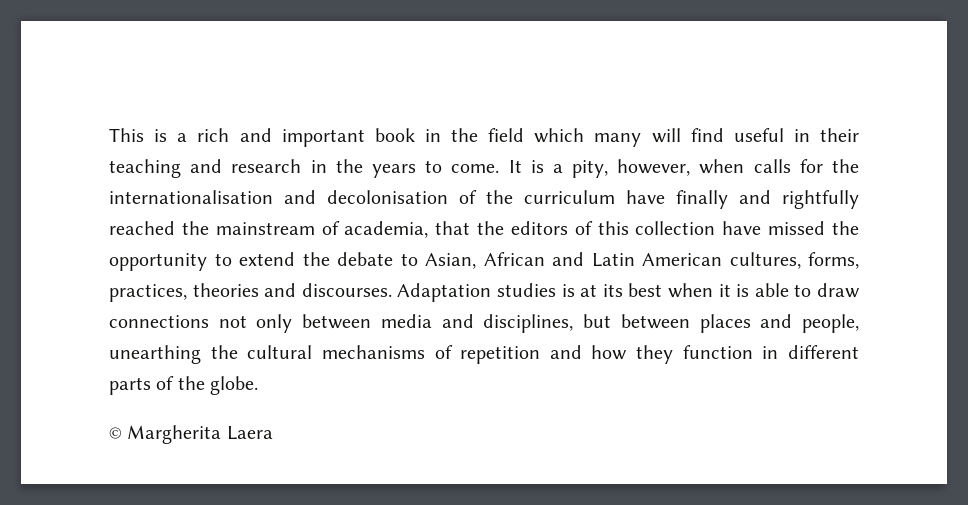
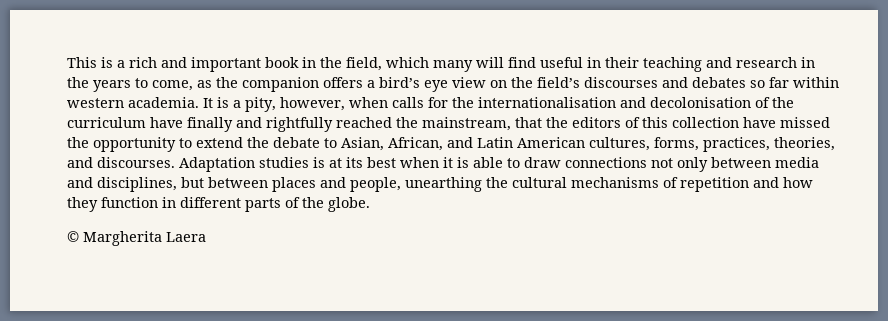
- This is a rich and important book in the field which many will find useful in their teaching and research in the years to come.
+ This is a rich and important book in the field, which many will find useful in their teaching and research in the years to come, as the companion offers a bird’s eye view on the field’s discourses and debates so far within western academia.
- It is a pity, however, when calls for the internationalisation and decolonisation of the curriculum have finally and rightfully reached the mainstream of academia, that the editors of this collection have missed the opportunity to extend the debate to Asian, African and Latin American cultures, forms, practices, theories and discourses.
+ It is a pity, however, when calls for the internationalisation and decolonisation of the curriculum have finally and rightfully reached the mainstream, that the editors of this collection have missed the opportunity to extend the debate to Asian, African, and Latin American cultures, forms, practices, theories, and discourses.

